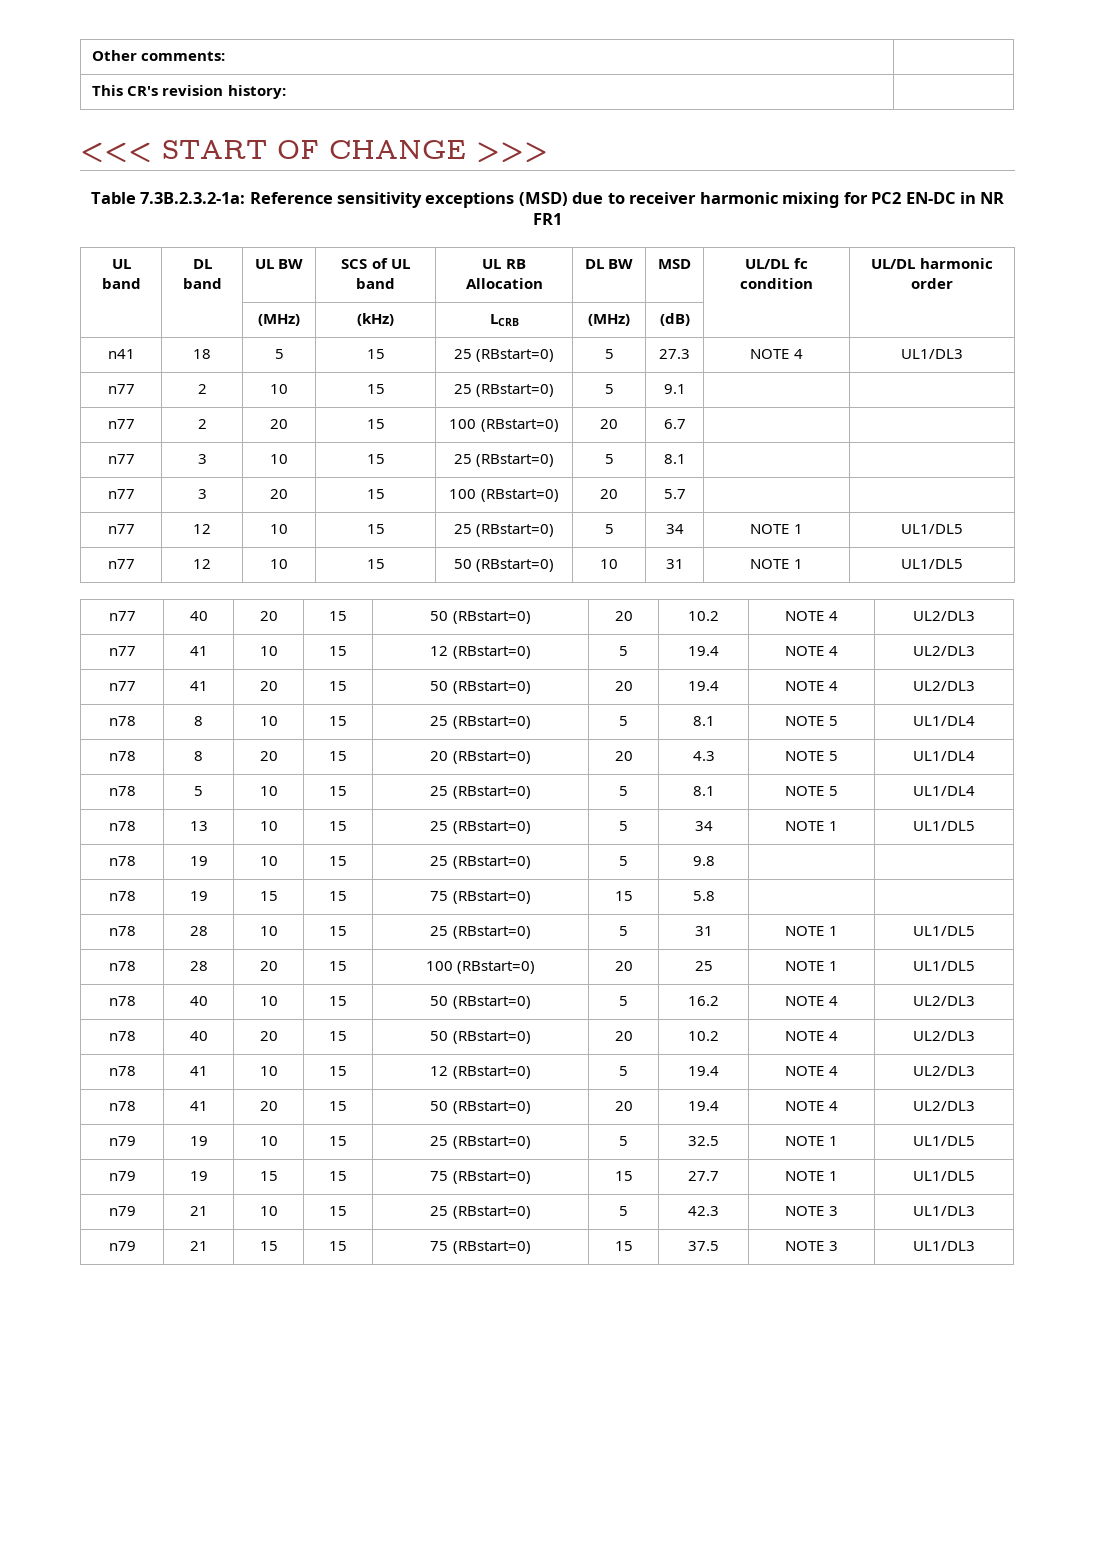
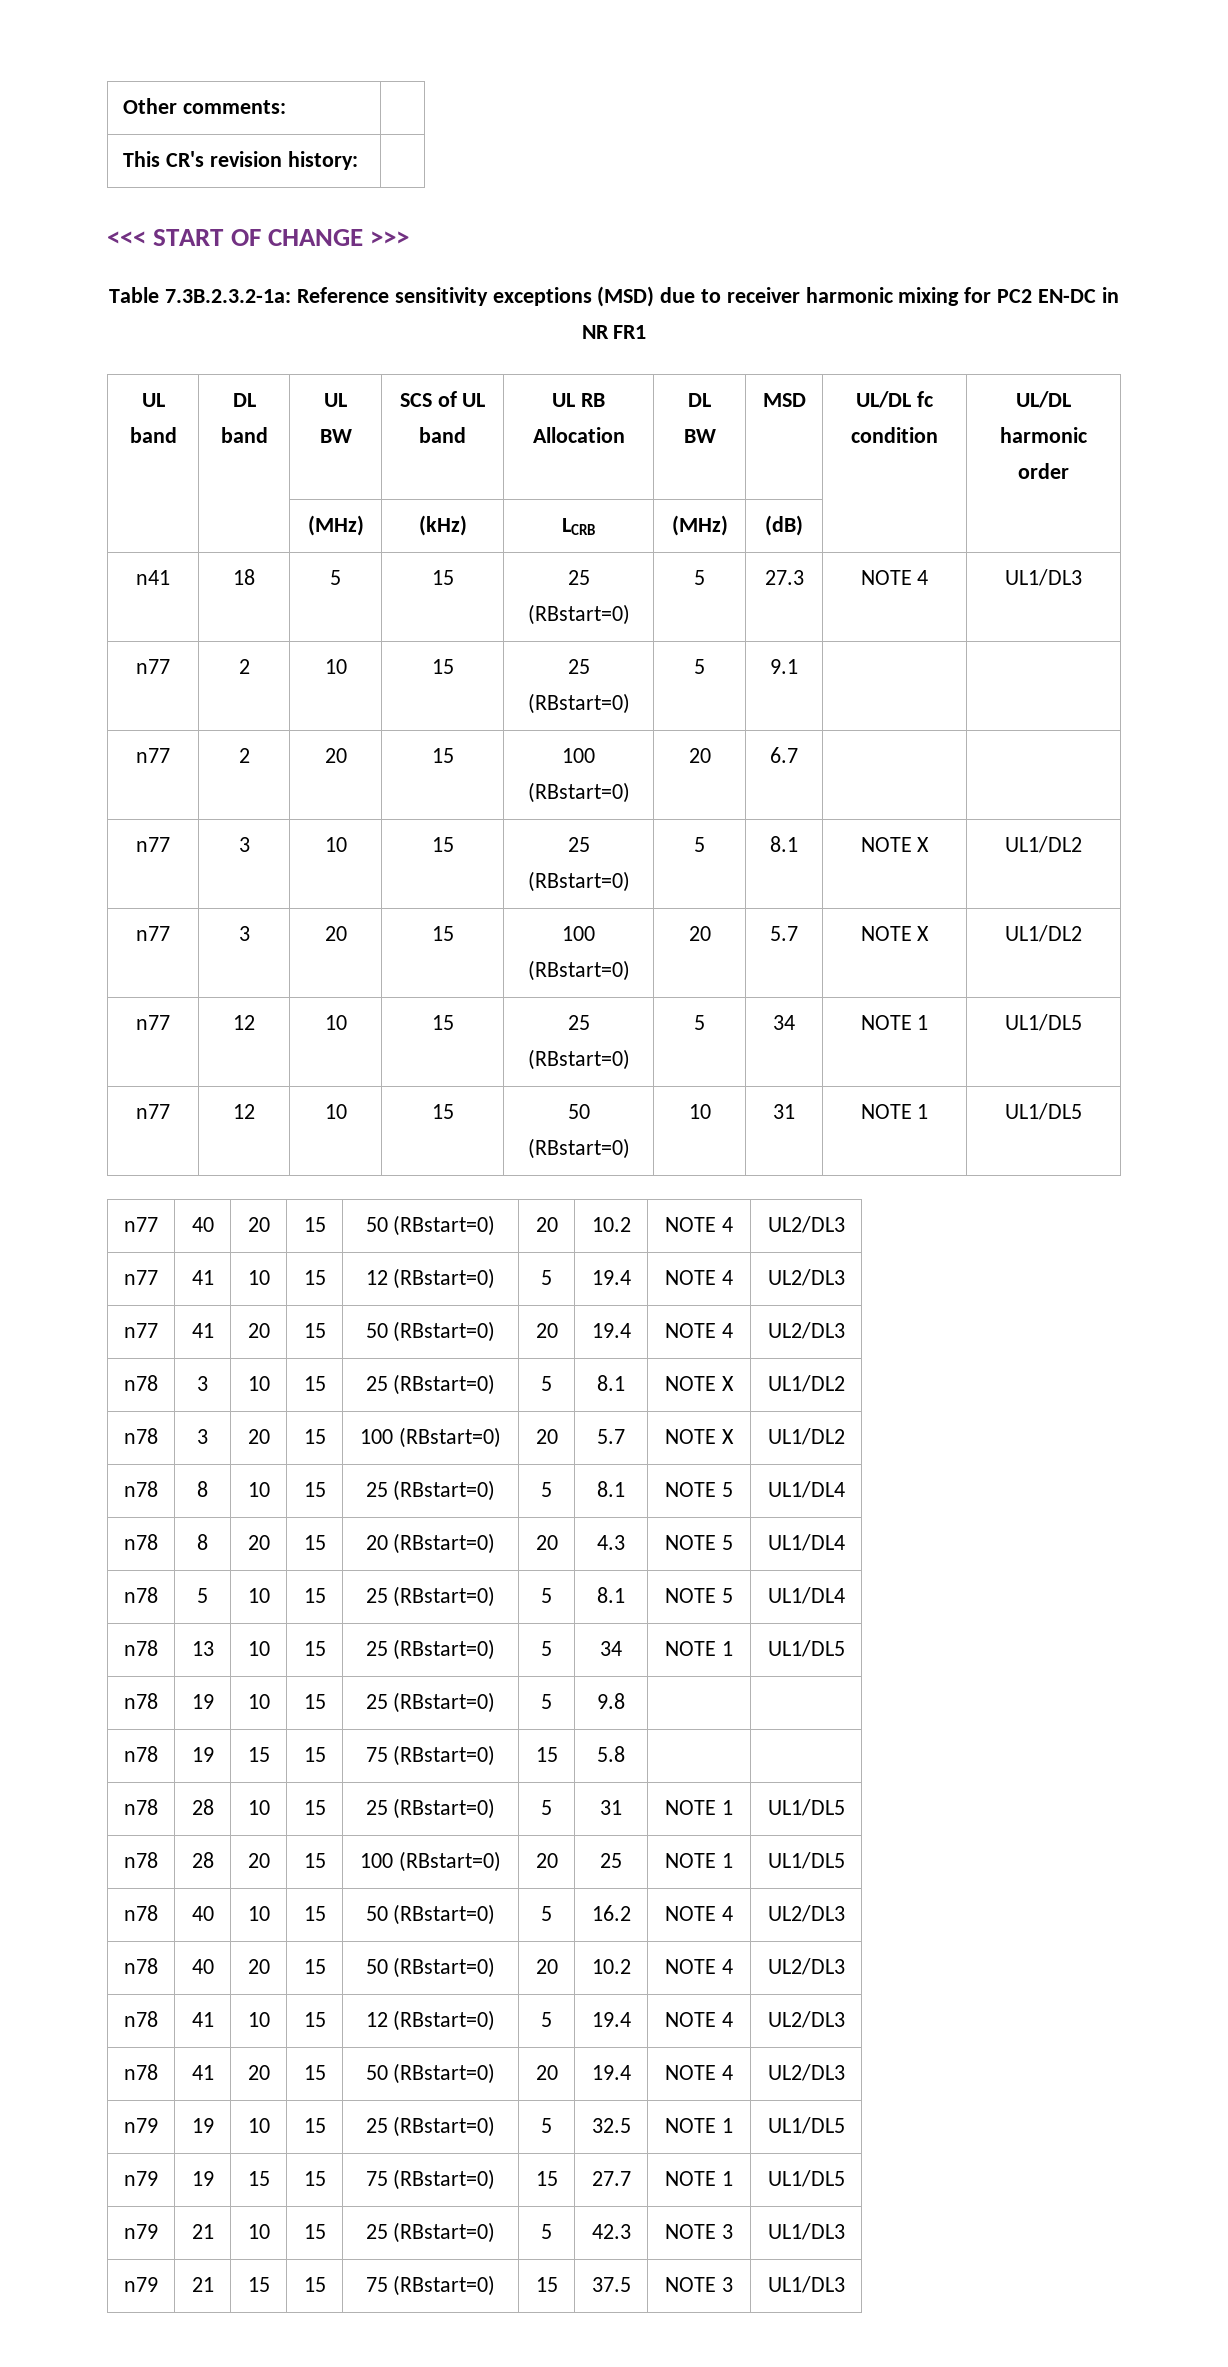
- n77 | 3 | 10 | 15 | 25 (RBstart=0) | 5 | 8.1 | |
+ n77 | 3 | 10 | 15 | 25 (RBstart=0) | 5 | 8.1 | NOTE X | UL1/DL2
- n77 | 3 | 20 | 15 | 100 (RBstart=0) | 20 | 5.7 | |
+ n77 | 3 | 20 | 15 | 100 (RBstart=0) | 20 | 5.7 | NOTE X | UL1/DL2
+ n78 | 3 | 10 | 15 | 25 (RBstart=0) | 5 | 8.1 | NOTE X | UL1/DL2
+ n78 | 3 | 20 | 15 | 100 (RBstart=0) | 20 | 5.7 | NOTE X | UL1/DL2

